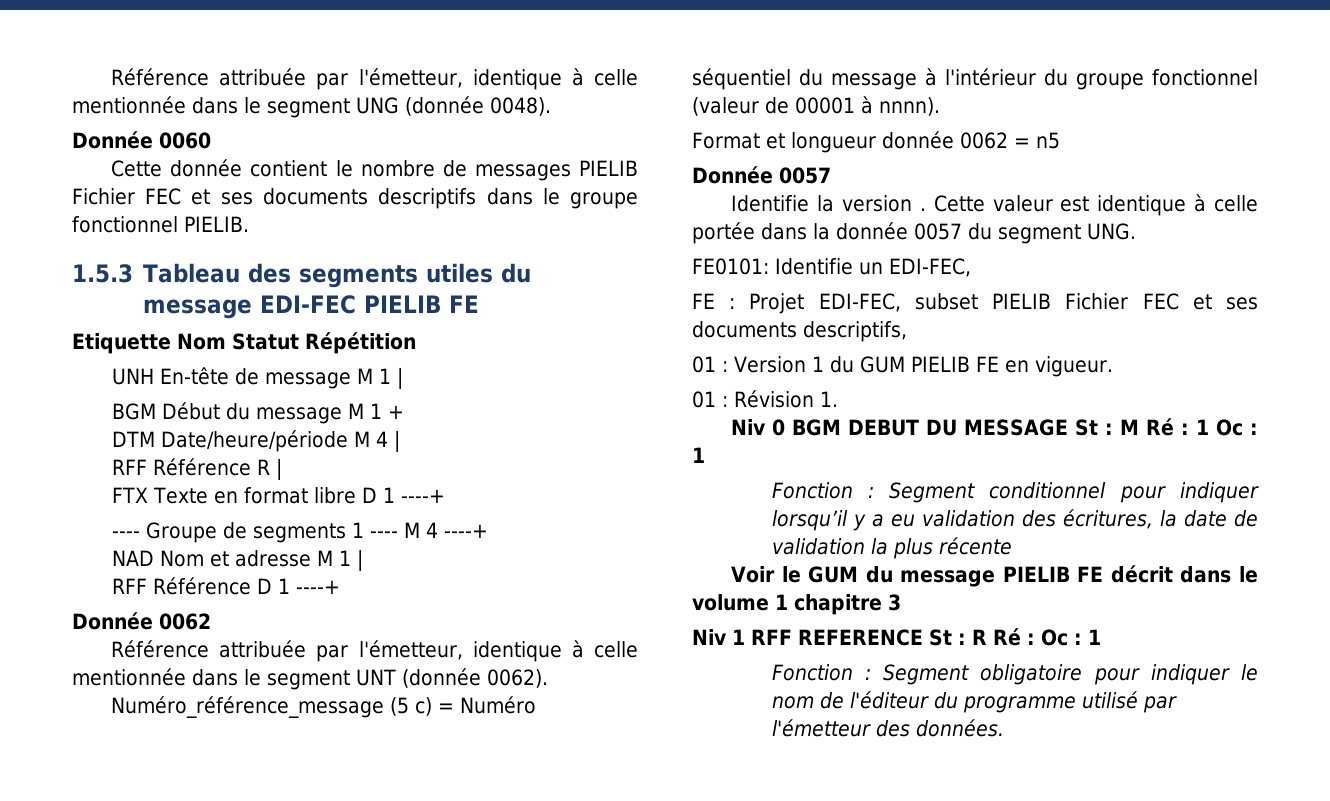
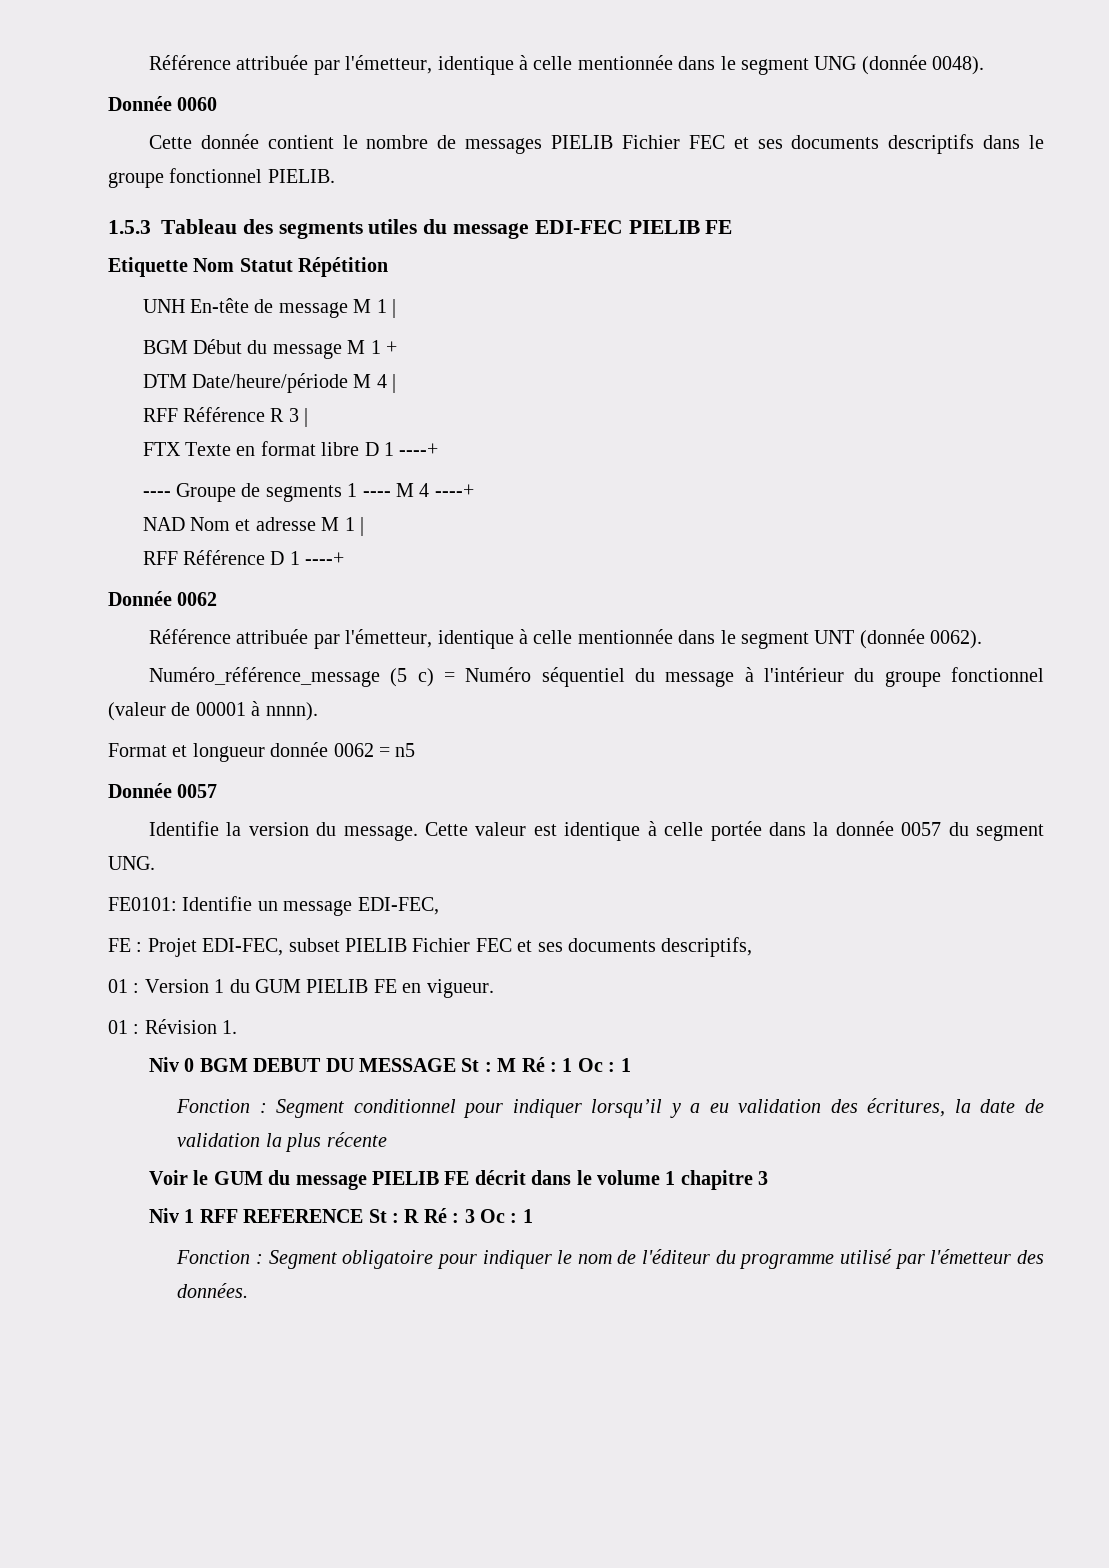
- RFF Référence R |
+ RFF Référence R 3 |
- Identifie la version .
+ Identifie la version du message.
- FE0101: Identifie un EDI-FEC,
+ FE0101: Identifie un message EDI-FEC,
- Niv 1 RFF REFERENCE St : R Ré : Oc : 1
+ Niv 1 RFF REFERENCE St : R Ré : 3 Oc : 1

